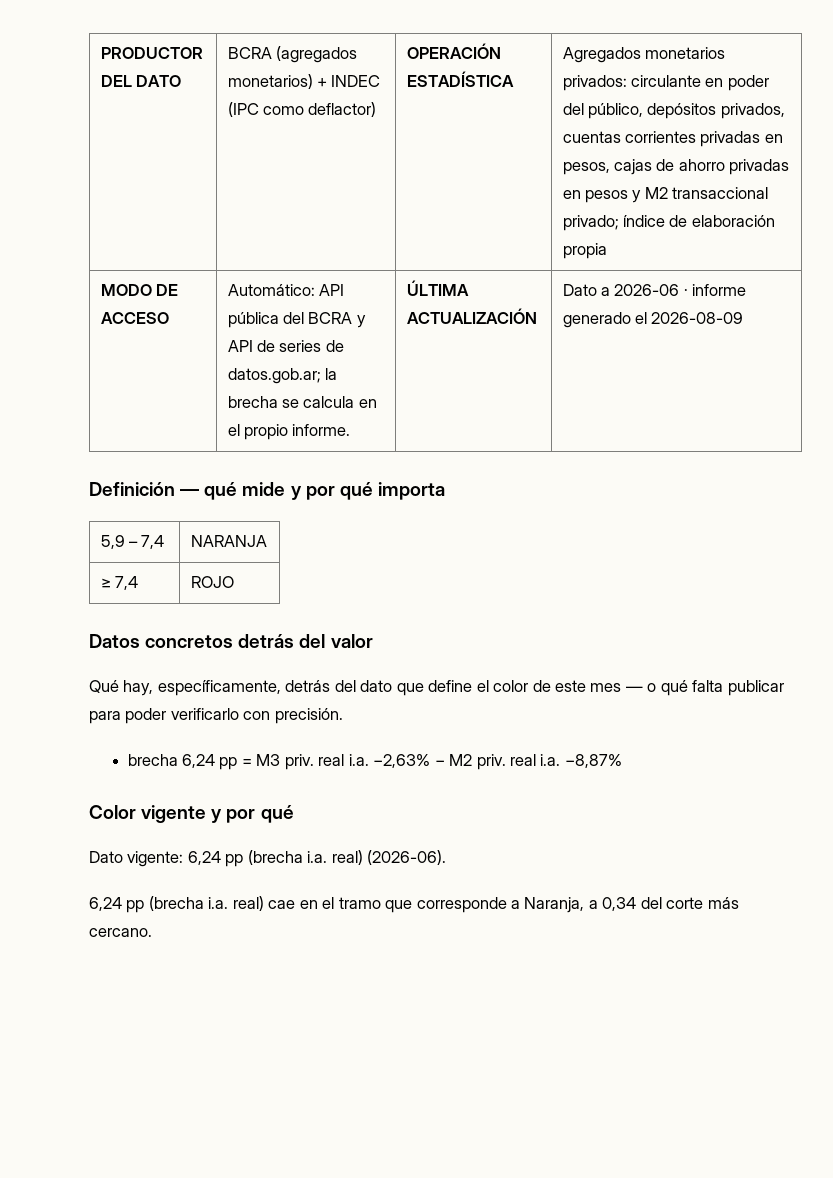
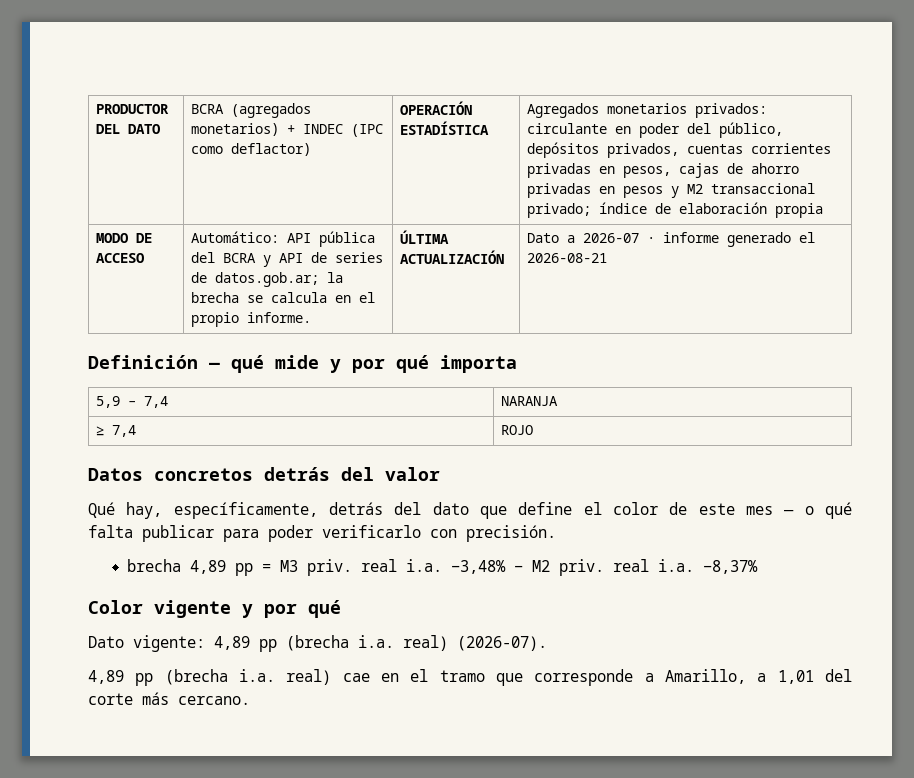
- MODO DE ACCESO | Automático: API pública del BCRA y API de series de datos.gob.ar; la brecha se calcula en el propio informe. | ÚLTIMA ACTUALIZACIÓN | Dato a 2026-06 · informe generado el 2026-08-09
+ MODO DE ACCESO | Automático: API pública del BCRA y API de series de datos.gob.ar; la brecha se calcula en el propio informe. | ÚLTIMA ACTUALIZACIÓN | Dato a 2026-07 · informe generado el 2026-08-21
- brecha 6,24 pp = M3 priv. real i.a. −2,63% − M2 priv. real i.a. −8,87%
+ brecha 4,89 pp = M3 priv. real i.a. −3,48% − M2 priv. real i.a. −8,37%
- Dato vigente: 6,24 pp (brecha i.a. real) (2026-06).
- 6,24 pp (brecha i.a. real) cae en el tramo que corresponde a Naranja, a 0,34 del corte más cercano.
+ Dato vigente: 4,89 pp (brecha i.a. real) (2026-07).
+ 4,89 pp (brecha i.a. real) cae en el tramo que corresponde a Amarillo, a 1,01 del corte más cercano.

